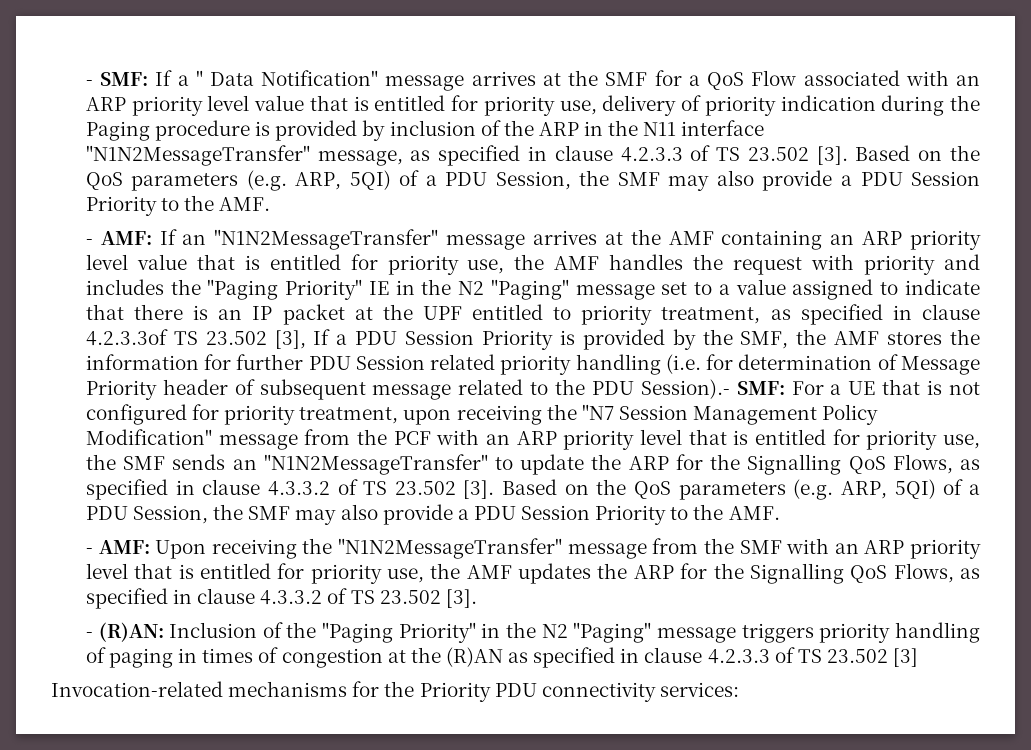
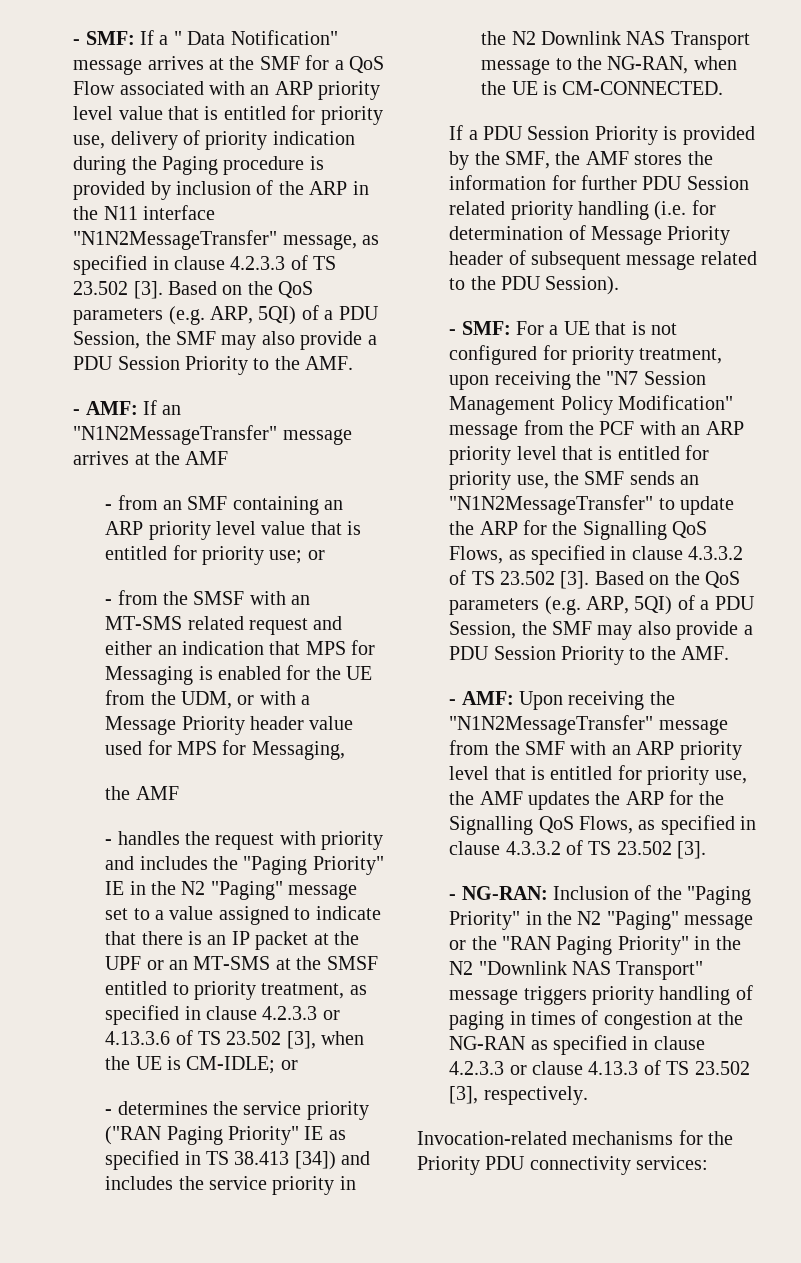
- If an "N1N2MessageTransfer" message arrives at the AMF containing an ARP priority level value that is entitled for priority use, the AMF handles the request with priority and includes the "Paging Priority" IE in the N2 "Paging" message set to a value assigned to indicate that there is an IP packet at the UPF entitled to priority treatment, as specified in clause 4.2.3.3of TS 23.502 [3], If a PDU Session Priority is provided by the SMF, the AMF stores the information for further PDU Session related priority handling (i.e. for determination of Message Priority header of subsequent message related to the PDU Session).- SMF:
+ If an "N1N2MessageTransfer" message arrives at the AMF
+ - from an SMF containing an ARP priority level value that is entitled for priority use; or
+ - from the SMSF with an MT-SMS related request and either an indication that MPS for Messaging is enabled for the UE from the UDM, or with a Message Priority header value used for MPS for Messaging,
+ the AMF
+ - handles the request with priority and includes the "Paging Priority" IE in the N2 "Paging" message set to a value assigned to indicate that there is an IP packet at the UPF or an MT-SMS at the SMSF entitled to priority treatment, as specified in clause 4.2.3.3 or 4.13.3.6 of TS 23.502 [3], when the UE is CM-IDLE; or
+ - determines the service priority ("RAN Paging Priority" IE as specified in TS 38.413 [34]) and includes the service priority in the N2 Downlink NAS Transport message to the NG-RAN, when the UE is CM-CONNECTED.
+ If a PDU Session Priority is provided by the SMF, the AMF stores the information for further PDU Session related priority handling (i.e. for determination of Message Priority header of subsequent message related to the PDU Session).
+ - SMF:
- - (R)AN: Inclusion of the "Paging Priority" in the N2 "Paging" message triggers priority handling of paging in times of congestion at the (R)AN as specified in clause 4.2.3.3 of TS 23.502 [3]
+ - NG-RAN: Inclusion of the "Paging Priority" in the N2 "Paging" message or the "RAN Paging Priority" in the N2 "Downlink NAS Transport" message triggers priority handling of paging in times of congestion at the NG-RAN as specified in clause 4.2.3.3 or clause 4.13.3 of TS 23.502 [3], respectively.

